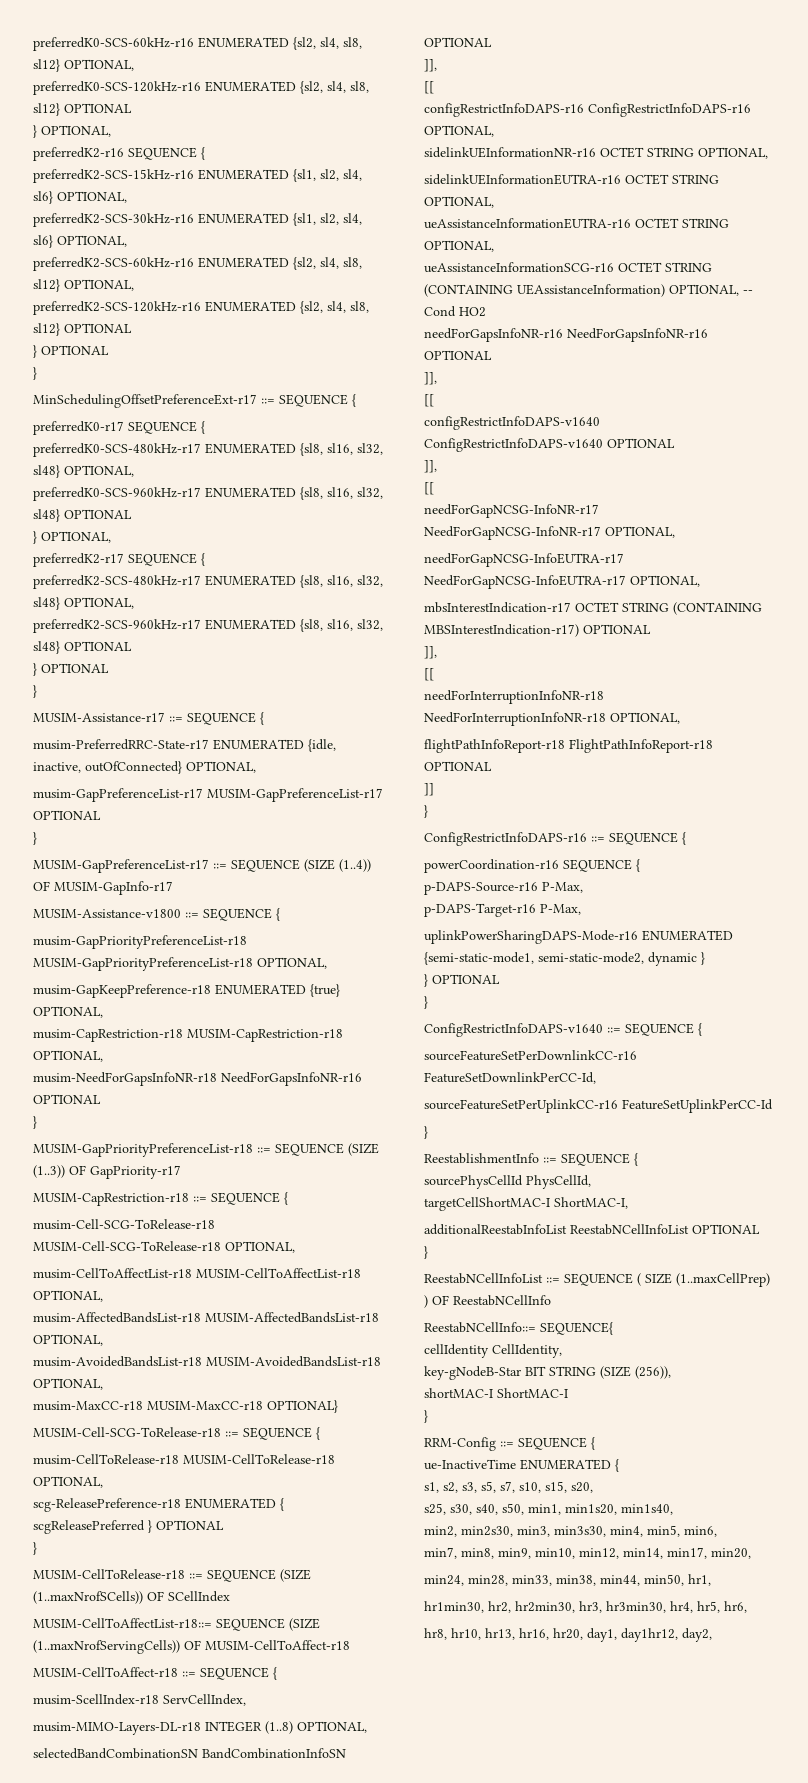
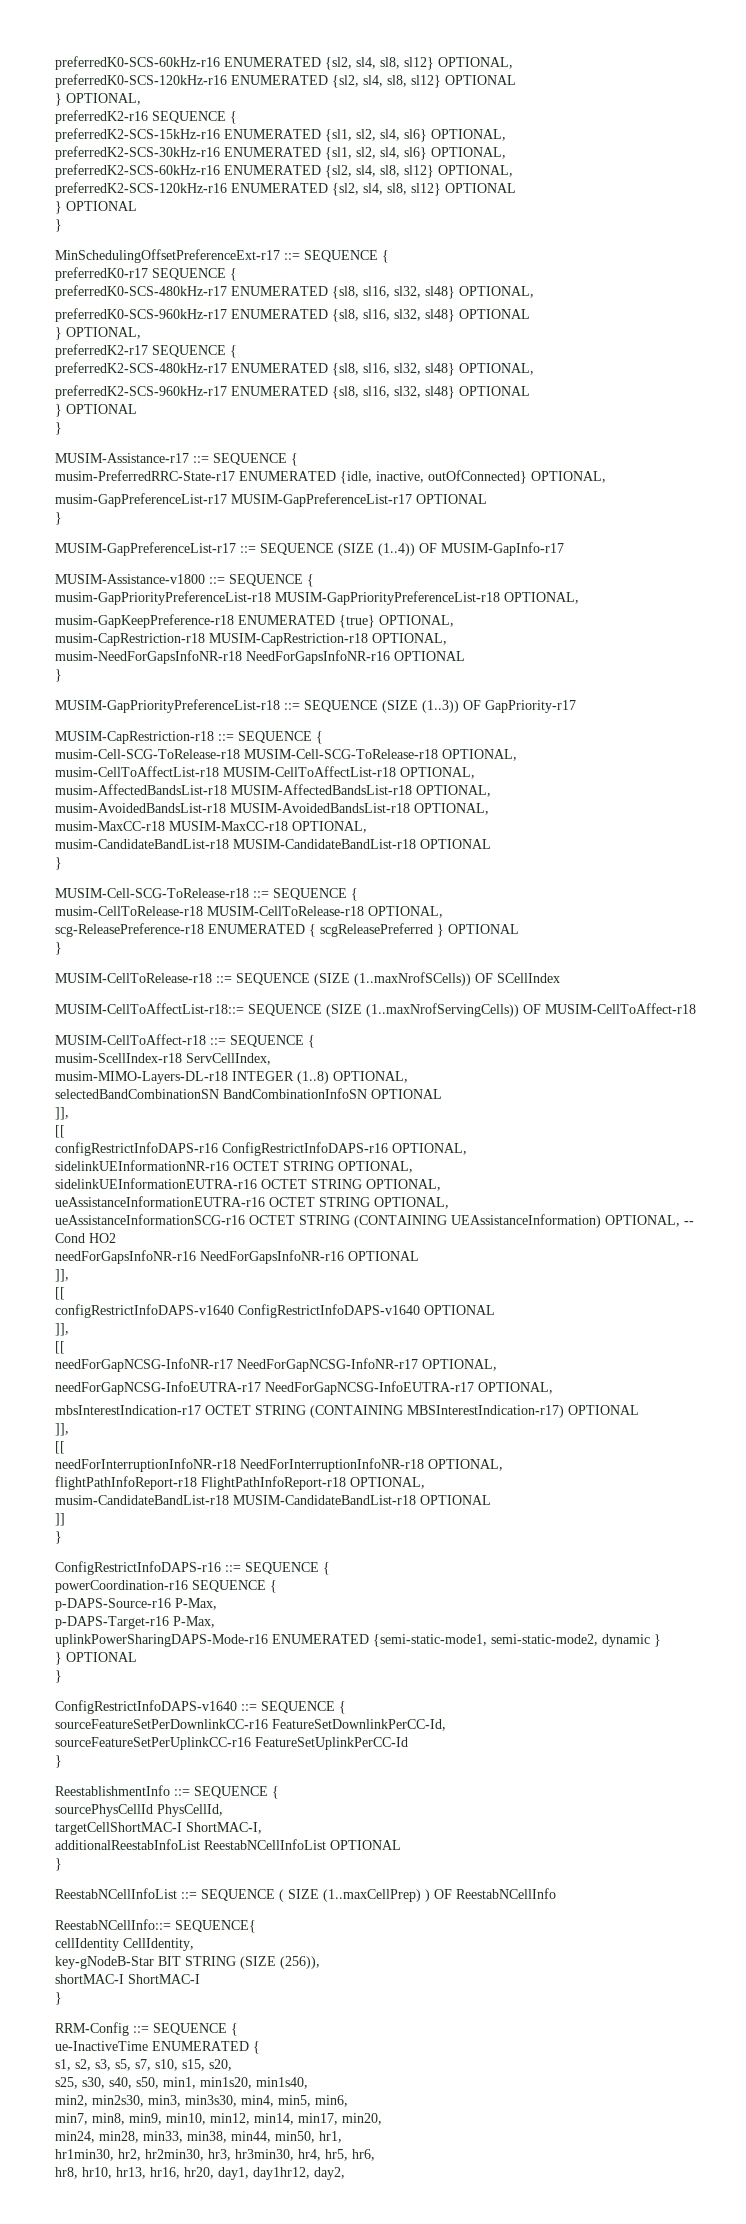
- musim-MaxCC-r18 MUSIM-MaxCC-r18 OPTIONAL}
+ musim-MaxCC-r18 MUSIM-MaxCC-r18 OPTIONAL,
+ musim-CandidateBandList-r18 MUSIM-CandidateBandList-r18 OPTIONAL
+ }
- flightPathInfoReport-r18 FlightPathInfoReport-r18 OPTIONAL
+ flightPathInfoReport-r18 FlightPathInfoReport-r18 OPTIONAL,
+ musim-CandidateBandList-r18 MUSIM-CandidateBandList-r18 OPTIONAL

